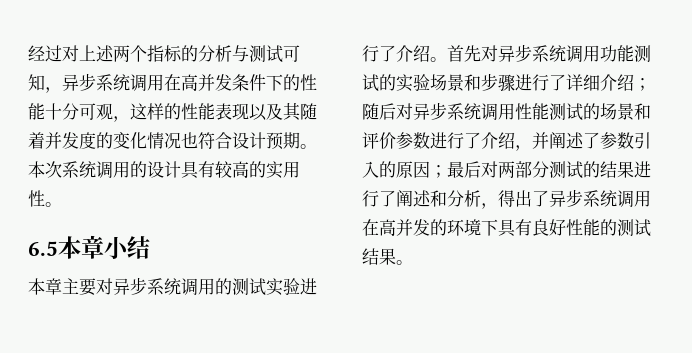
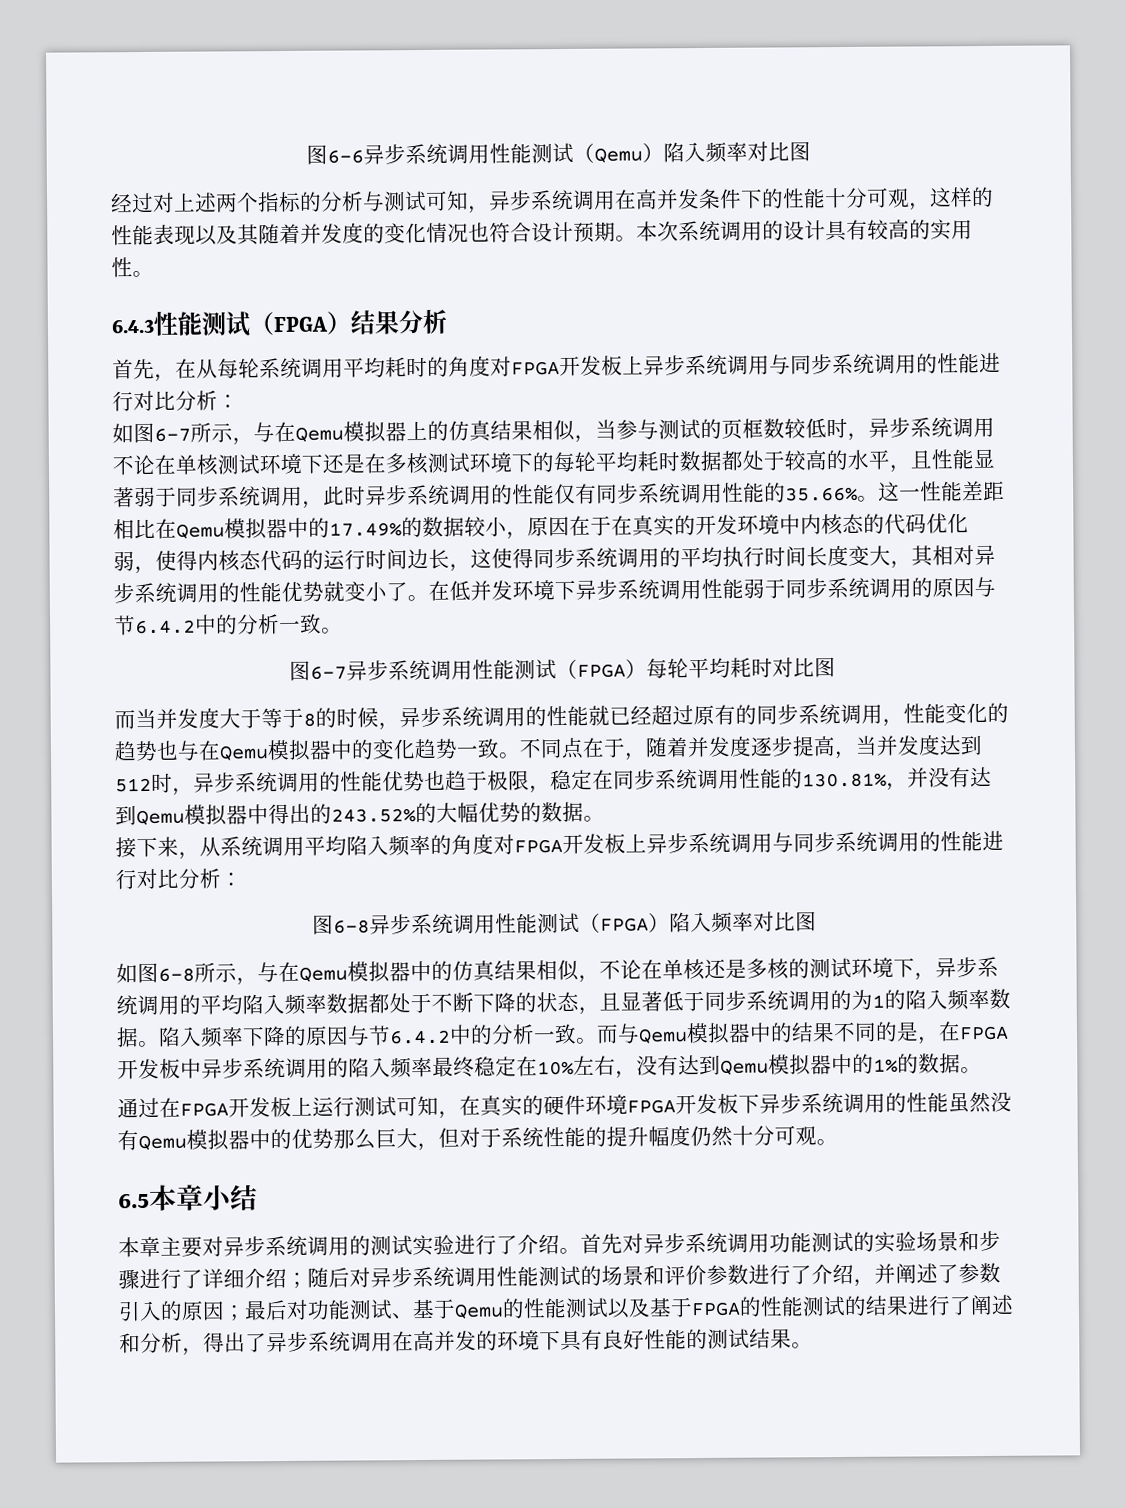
+ 图6-6异步系统调用性能测试（Qemu）陷入频率对比图
+ 6.4.3性能测试（FPGA）结果分析
+ 首先，在从每轮系统调用平均耗时的角度对FPGA开发板上异步系统调用与同步系统调用的性能进行对比分析：
+ 如图6-7所示，与在Qemu模拟器上的仿真结果相似，当参与测试的页框数较低时，异步系统调用不论在单核测试环境下还是在多核测试环境下的每轮平均耗时数据都处于较高的水平，且性能显著弱于同步系统调用，此时异步系统调用的性能仅有同步系统调用性能的35.66%。这一性能差距相比在Qemu模拟器中的17.49%的数据较小，原因在于在真实的开发环境中内核态的代码优化弱，使得内核态代码的运行时间边长，这使得同步系统调用的平均执行时间长度变大，其相对异步系统调用的性能优势就变小了。在低并发环境下异步系统调用性能弱于同步系统调用的原因与节6.4.2中的分析一致。
+ 图6-7异步系统调用性能测试（FPGA）每轮平均耗时对比图
+ 而当并发度大于等于8的时候，异步系统调用的性能就已经超过原有的同步系统调用，性能变化的趋势也与在Qemu模拟器中的变化趋势一致。不同点在于，随着并发度逐步提高，当并发度达到512时，异步系统调用的性能优势也趋于极限，稳定在同步系统调用性能的130.81%，并没有达到Qemu模拟器中得出的243.52%的大幅优势的数据。
+ 接下来，从系统调用平均陷入频率的角度对FPGA开发板上异步系统调用与同步系统调用的性能进行对比分析：
+ 图6-8异步系统调用性能测试（FPGA）陷入频率对比图
+ 如图6-8所示，与在Qemu模拟器中的仿真结果相似，不论在单核还是多核的测试环境下，异步系统调用的平均陷入频率数据都处于不断下降的状态，且显著低于同步系统调用的为1的陷入频率数据。陷入频率下降的原因与节6.4.2中的分析一致。而与Qemu模拟器中的结果不同的是，在FPGA开发板中异步系统调用的陷入频率最终稳定在10%左右，没有达到Qemu模拟器中的1%的数据。
+ 通过在FPGA开发板上运行测试可知，在真实的硬件环境FPGA开发板下异步系统调用的性能虽然没有Qemu模拟器中的优势那么巨大，但对于系统性能的提升幅度仍然十分可观。
- 首先对异步系统调用功能测试的实验场景和步骤进行了详细介绍；随后对异步系统调用性能测试的场景和评价参数进行了介绍，并阐述了参数引入的原因；最后对两部分测试的结果进行了阐述和分析，得出了异步系统调用在高并发的环境下具有良好性能的测试结果。
+ 首先对异步系统调用功能测试的实验场景和步骤进行了详细介绍；随后对异步系统调用性能测试的场景和评价参数进行了介绍，并阐述了参数引入的原因；最后对功能测试、基于Qemu的性能测试以及基于FPGA的性能测试的结果进行了阐述和分析，得出了异步系统调用在高并发的环境下具有良好性能的测试结果。

